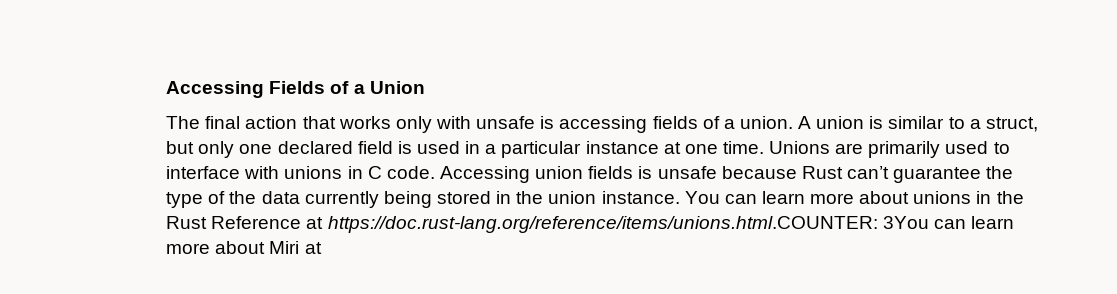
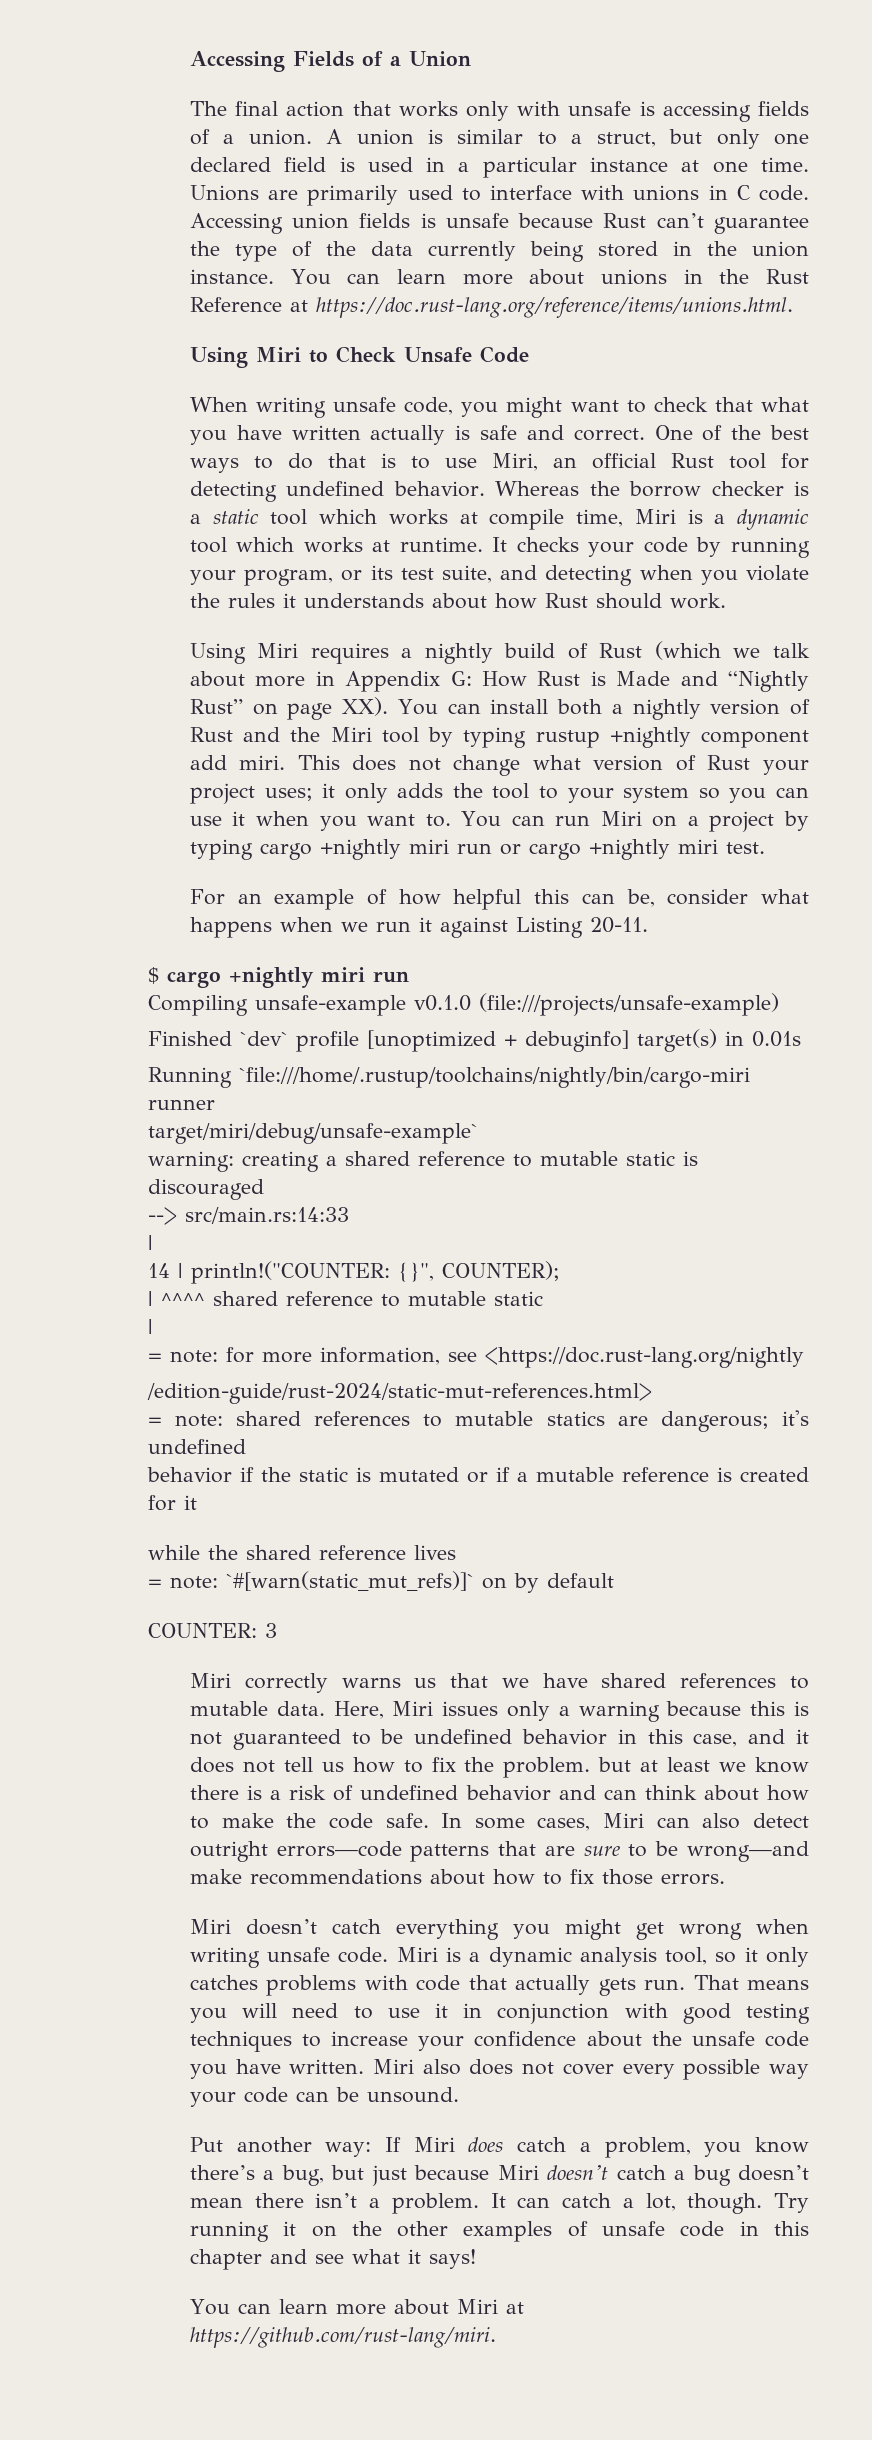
- You can learn more about unions in the Rust Reference at https://doc.rust-lang.org/reference/items/unions.html.COUNTER: 3You can learn more about Miri at
+ You can learn more about unions in the Rust Reference at https://doc.rust-lang.org/reference/items/unions.html.
+ Using Miri to Check Unsafe Code
+ When writing unsafe code, you might want to check that what you have written actually is safe and correct. One of the best ways to do that is to use Miri, an official Rust tool for detecting undefined behavior. Whereas the borrow checker is a static tool which works at compile time, Miri is a dynamic tool which works at runtime. It checks your code by running your program, or its test suite, and detecting when you violate the rules it understands about how Rust should work.
+ Using Miri requires a nightly build of Rust (which we talk about more in Appendix G: How Rust is Made and “Nightly Rust” on page XX). You can install both a nightly version of Rust and the Miri tool by typing rustup +nightly component add miri. This does not change what version of Rust your project uses; it only adds the tool to your system so you can use it when you want to. You can run Miri on a project by typing cargo +nightly miri run or cargo +nightly miri test.
+ For an example of how helpful this can be, consider what happens when we run it against Listing 20-11.
+ $ cargo +nightly miri run
+ Compiling unsafe-example v0.1.0 (file:///projects/unsafe-example)
+ Finished `dev` profile [unoptimized + debuginfo] target(s) in 0.01s
+ Running `file:///home/.rustup/toolchains/nightly/bin/cargo-miri runner
+ target/miri/debug/unsafe-example`
+ warning: creating a shared reference to mutable static is discouraged
+ --> src/main.rs:14:33
+ |
+ 14 | println!("COUNTER: {}", COUNTER);
+ | ^^^^ shared reference to mutable static
+ |
+ = note: for more information, see <https://doc.rust-lang.org/nightly
+ /edition-guide/rust-2024/static-mut-references.html>
+ = note: shared references to mutable statics are dangerous; it's undefined
+ behavior if the static is mutated or if a mutable reference is created for it
+ while the shared reference lives
+ = note: `#[warn(static_mut_refs)]` on by default
+ COUNTER: 3
+ Miri correctly warns us that we have shared references to mutable data. Here, Miri issues only a warning because this is not guaranteed to be undefined behavior in this case, and it does not tell us how to fix the problem. but at least we know there is a risk of undefined behavior and can think about how to make the code safe. In some cases, Miri can also detect outright errors—code patterns that are sure to be wrong—and make recommendations about how to fix those errors.
+ Miri doesn’t catch everything you might get wrong when writing unsafe code. Miri is a dynamic analysis tool, so it only catches problems with code that actually gets run. That means you will need to use it in conjunction with good testing techniques to increase your confidence about the unsafe code you have written. Miri also does not cover every possible way your code can be unsound.
+ Put another way: If Miri does catch a problem, you know there’s a bug, but just because Miri doesn’t catch a bug doesn’t mean there isn’t a problem. It can catch a lot, though. Try running it on the other examples of unsafe code in this chapter and see what it says!
+ You can learn more about Miri at https://github.com/rust-lang/miri.

